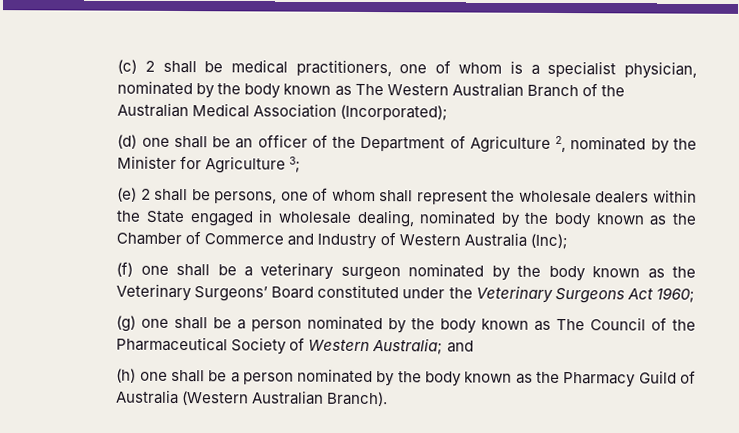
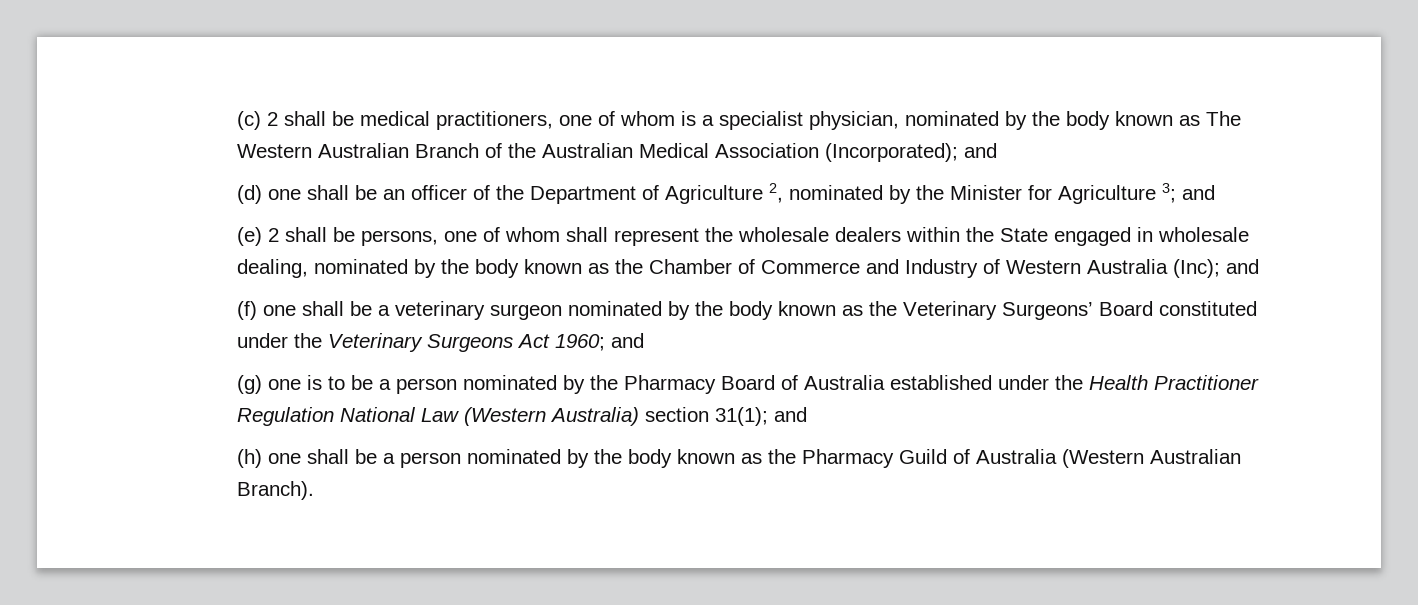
- (c) 2 shall be medical practitioners, one of whom is a specialist physician, nominated by the body known as The Western Australian Branch of the Australian Medical Association (Incorporated);
+ (c) 2 shall be medical practitioners, one of whom is a specialist physician, nominated by the body known as The Western Australian Branch of the Australian Medical Association (Incorporated); and
- (d) one shall be an officer of the Department of Agriculture 2, nominated by the Minister for Agriculture 3;
+ (d) one shall be an officer of the Department of Agriculture 2, nominated by the Minister for Agriculture 3; and
- (e) 2 shall be persons, one of whom shall represent the wholesale dealers within the State engaged in wholesale dealing, nominated by the body known as the Chamber of Commerce and Industry of Western Australia (Inc);
+ (e) 2 shall be persons, one of whom shall represent the wholesale dealers within the State engaged in wholesale dealing, nominated by the body known as the Chamber of Commerce and Industry of Western Australia (Inc); and
- (f) one shall be a veterinary surgeon nominated by the body known as the Veterinary Surgeons’ Board constituted under the Veterinary Surgeons Act 1960;
+ (f) one shall be a veterinary surgeon nominated by the body known as the Veterinary Surgeons’ Board constituted under the Veterinary Surgeons Act 1960; and
- (g) one shall be a person nominated by the body known as The Council of the Pharmaceutical Society of Western Australia; and
+ (g) one is to be a person nominated by the Pharmacy Board of Australia established under the Health Practitioner Regulation National Law (Western Australia) section 31(1); and

